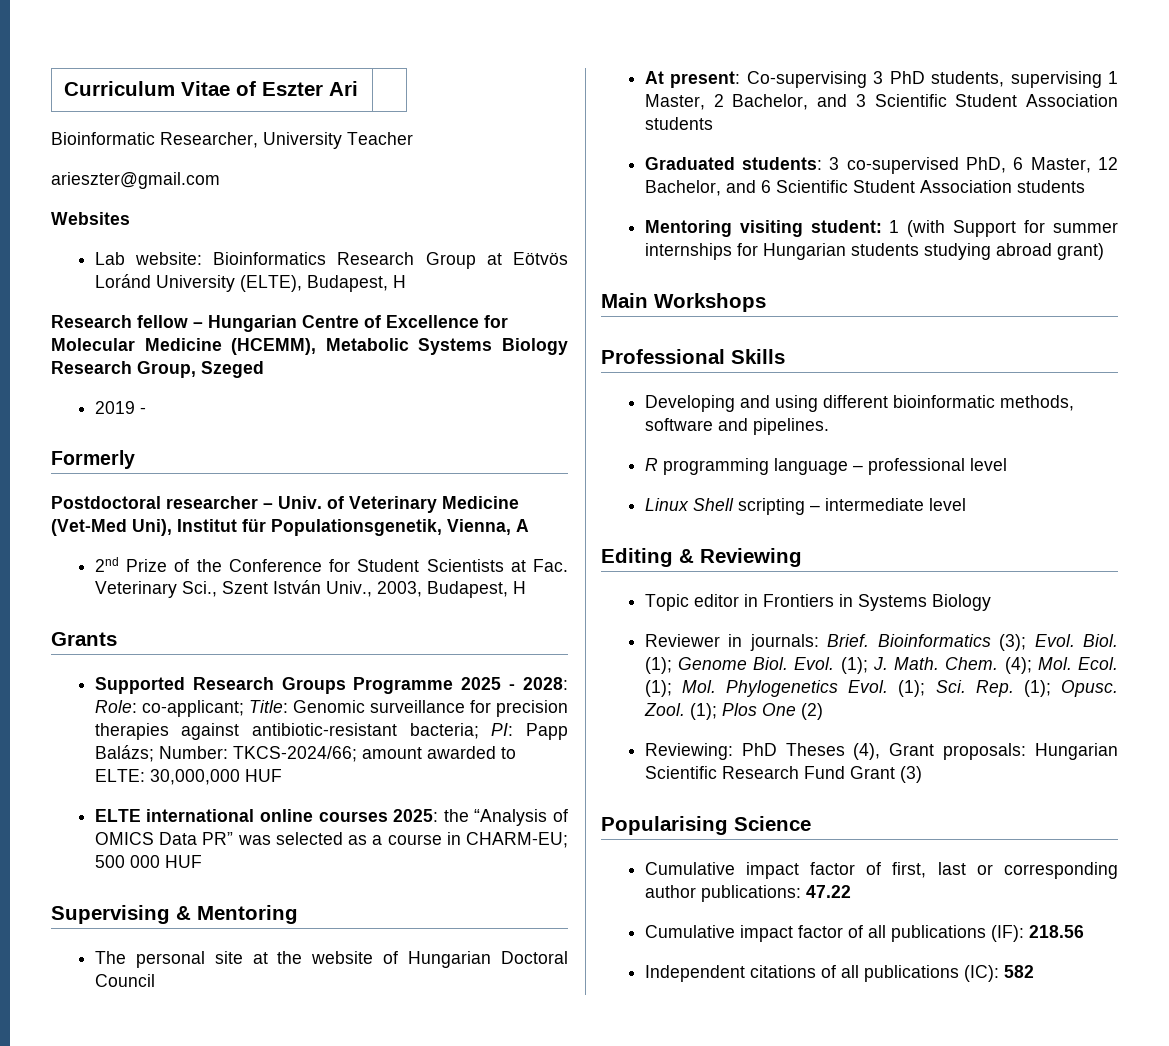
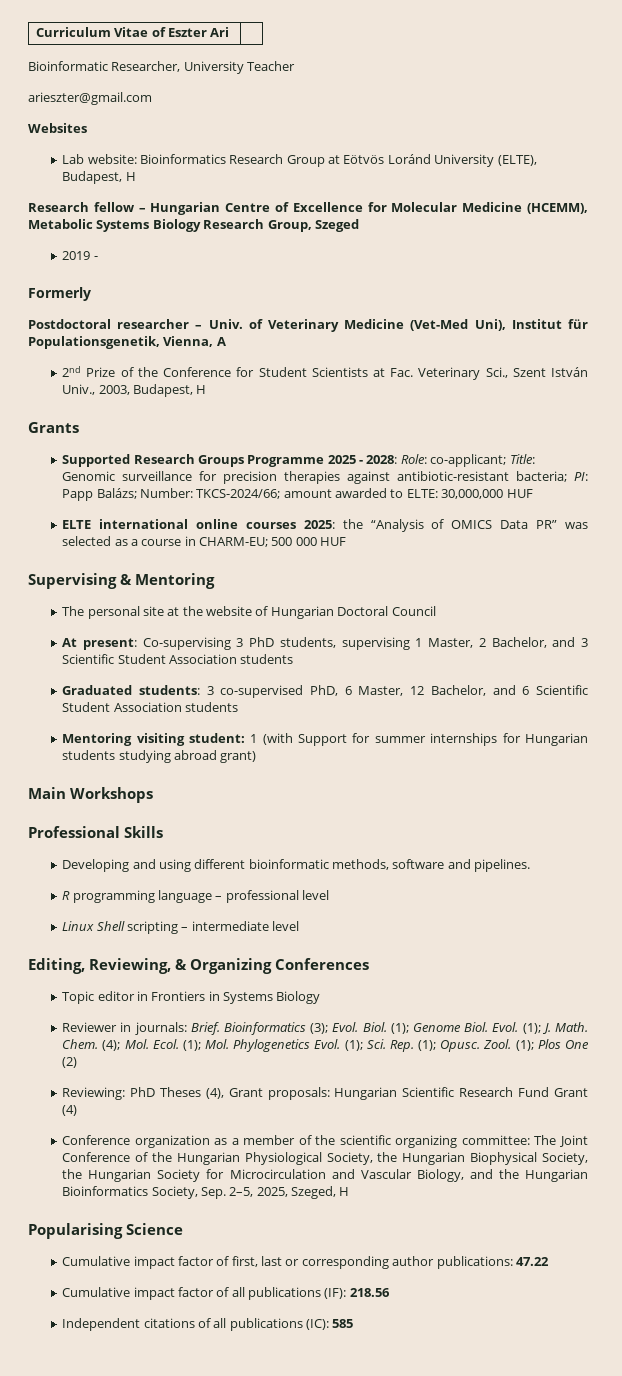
- Editing & Reviewing
+ Editing, Reviewing, & Organizing Conferences
- Reviewing: PhD Theses (4), Grant proposals: Hungarian Scientific Research Fund Grant (3)
+ Reviewing: PhD Theses (4), Grant proposals: Hungarian Scientific Research Fund Grant (4)
+ Conference organization as a member of the scientific organizing committee: The Joint Conference of the Hungarian Physiological Society, the Hungarian Biophysical Society, the Hungarian Society for Microcirculation and Vascular Biology, and the Hungarian Bioinformatics Society, Sep. 2–5, 2025, Szeged, H
- Independent citations of all publications (IC): 582
+ Independent citations of all publications (IC): 585

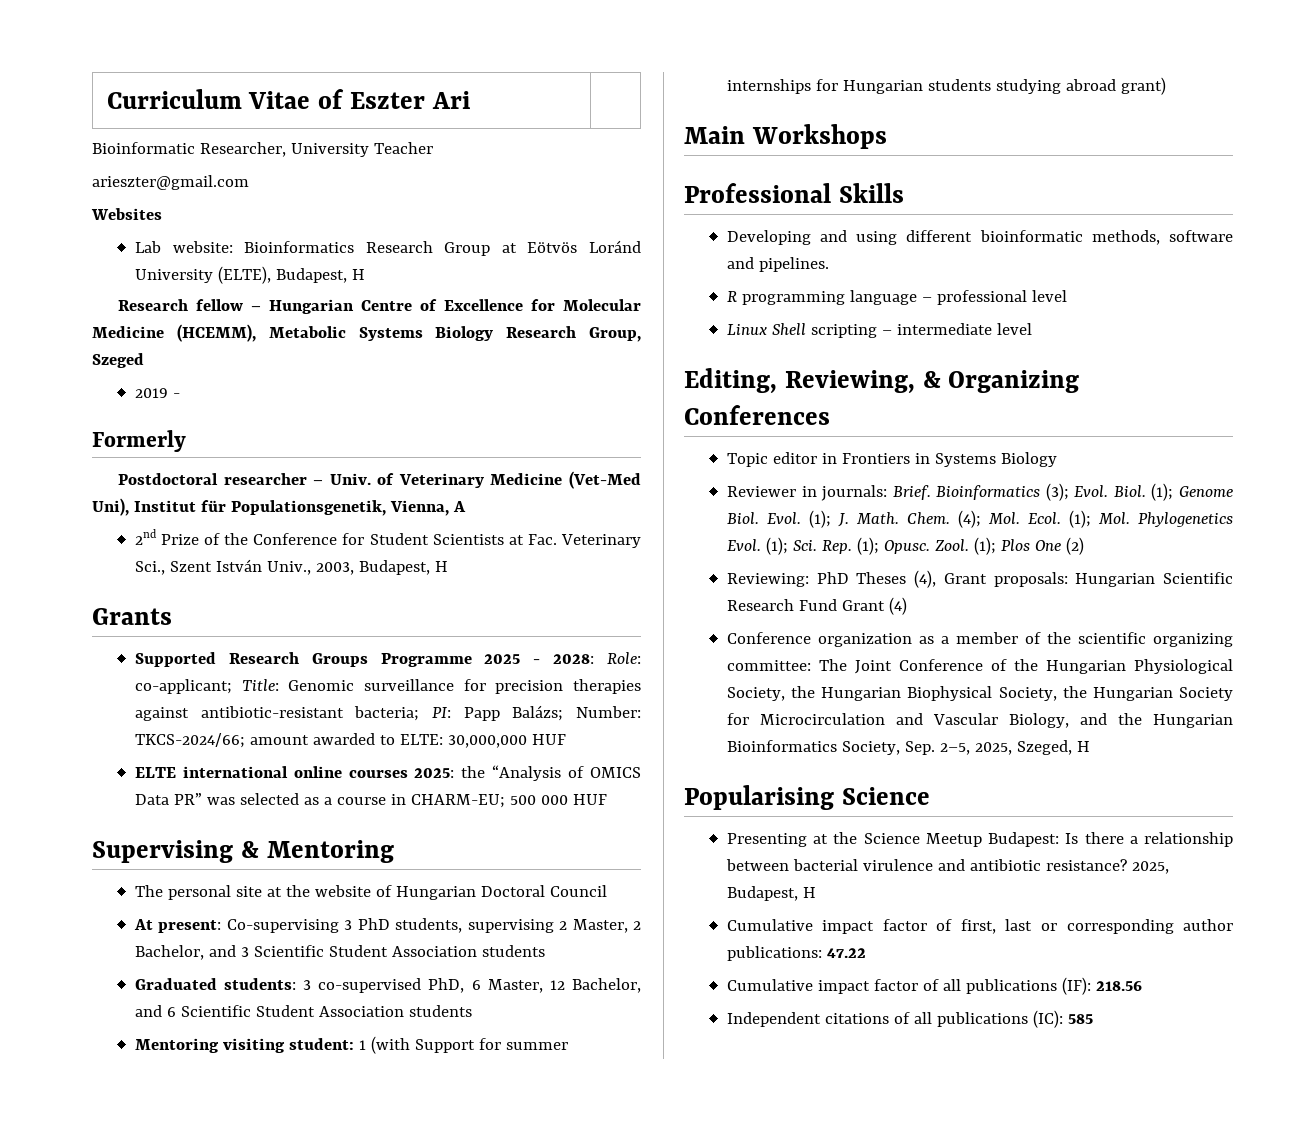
- At present: Co-supervising 3 PhD students, supervising 1 Master, 2 Bachelor, and 3 Scientific Student Association students
+ At present: Co-supervising 3 PhD students, supervising 2 Master, 2 Bachelor, and 3 Scientific Student Association students
+ Presenting at the Science Meetup Budapest: Is there a relationship between bacterial virulence and antibiotic resistance? 2025, Budapest, H

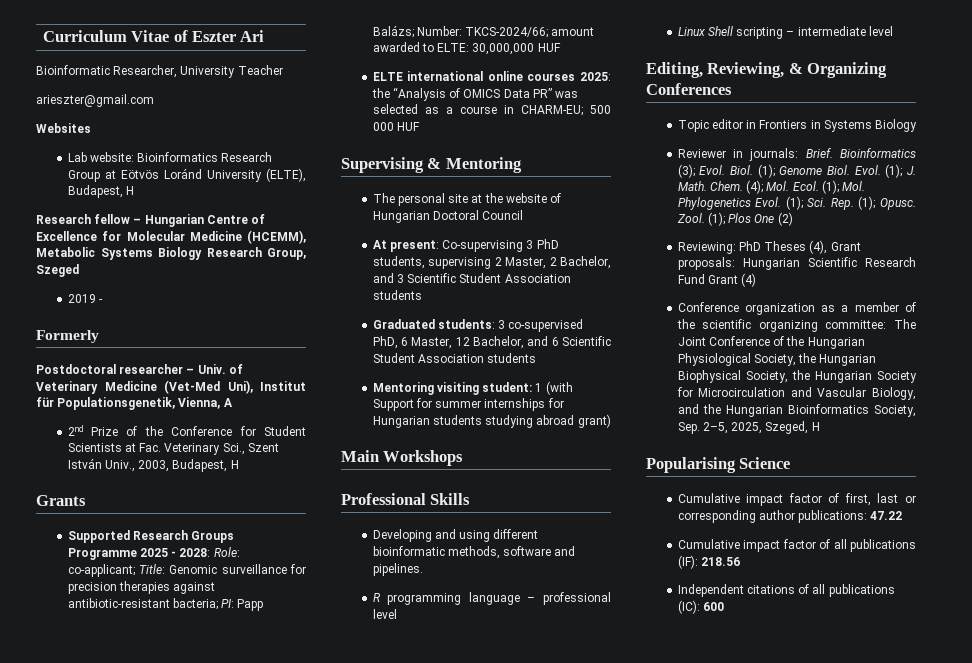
- Presenting at the Science Meetup Budapest: Is there a relationship between bacterial virulence and antibiotic resistance? 2025, Budapest, H
- Independent citations of all publications (IC): 585
+ Independent citations of all publications (IC): 600

